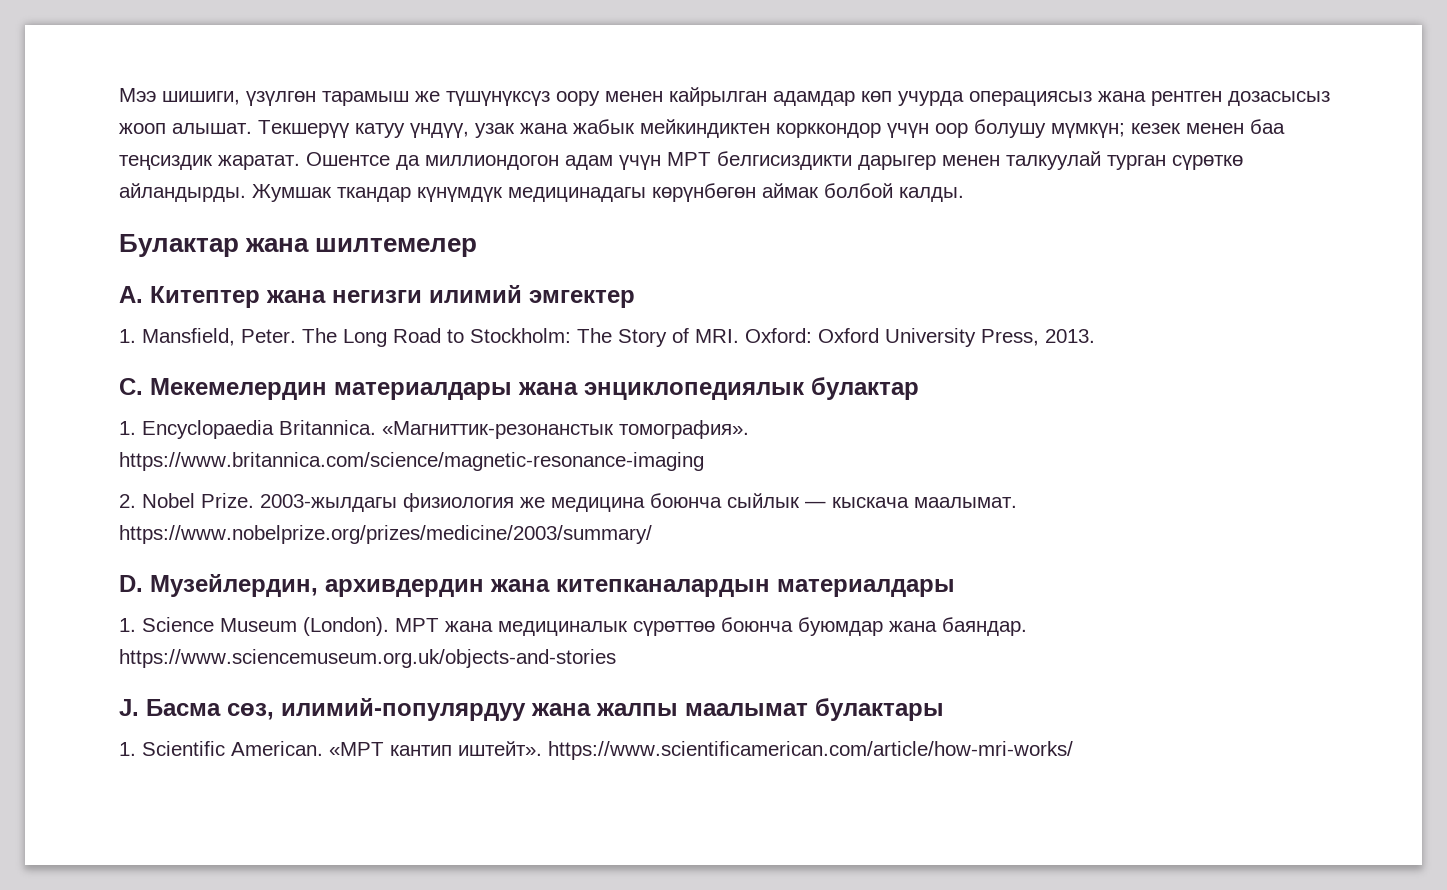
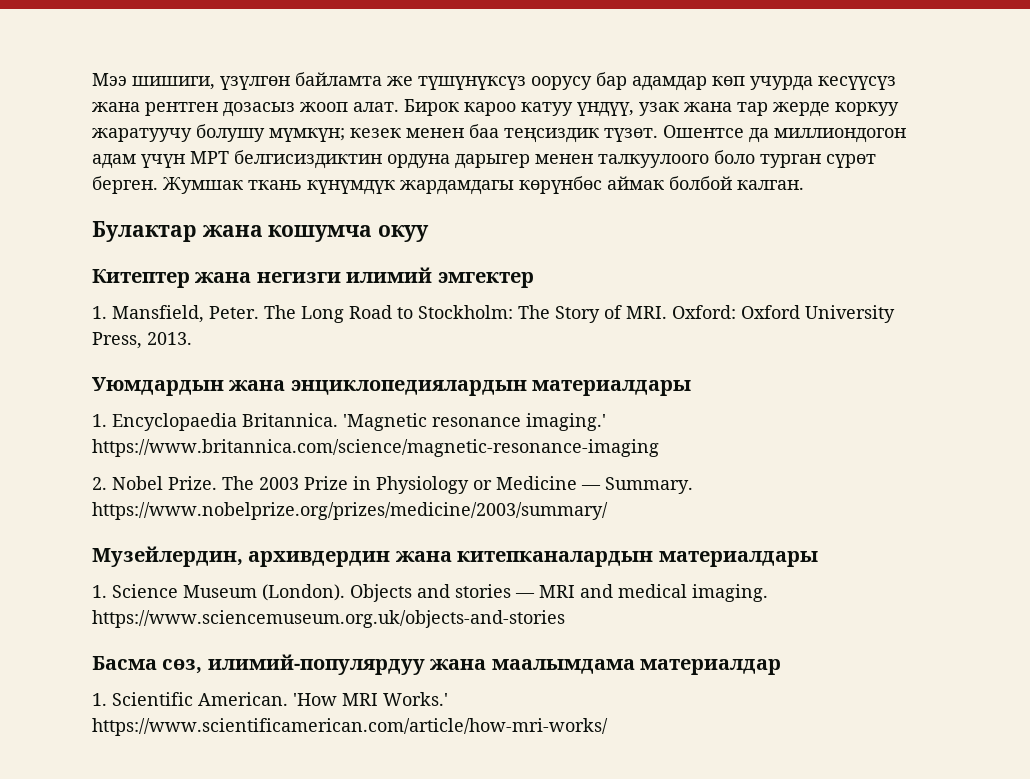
- Мээ шишиги, үзүлгөн тарамыш же түшүнүксүз оору менен кайрылган адамдар көп учурда операциясыз жана рентген дозасысыз жооп алышат. Текшерүү катуу үндүү, узак жана жабык мейкиндиктен корккондор үчүн оор болушу мүмкүн; кезек менен баа теңсиздик жаратат.
+ Мээ шишиги, үзүлгөн байламта же түшүнүксүз оорусу бар адамдар көп учурда кесүүсүз жана рентген дозасыз жооп алат. Бирок кароо катуу үндүү, узак жана тар жерде коркуу жаратуучу болушу мүмкүн; кезек менен баа теңсиздик түзөт.
- Ошентсе да миллиондогон адам үчүн МРТ белгисиздикти дарыгер менен талкуулай турган сүрөткө айландырды. Жумшак ткандар күнүмдүк медицинадагы көрүнбөгөн аймак болбой калды.
+ Ошентсе да миллиондогон адам үчүн МРТ белгисиздиктин ордуна дарыгер менен талкуулоого боло турган сүрөт берген. Жумшак ткань күнүмдүк жардамдагы көрүнбөс аймак болбой калган.
- Булактар жана шилтемелер
- A. Китептер жана негизги илимий эмгектер
+ Булактар жана кошумча окуу
+ Китептер жана негизги илимий эмгектер
- C. Мекемелердин материалдары жана энциклопедиялык булактар
+ Уюмдардын жана энциклопедиялардын материалдары
- «Магниттик-резонанстык томография». https://www.britannica.com/science/magnetic-resonance-imaging
+ 'Magnetic resonance imaging.' https://www.britannica.com/science/magnetic-resonance-imaging
- 2003-жылдагы физиология же медицина боюнча сыйлык — кыскача маалымат. https://www.nobelprize.org/prizes/medicine/2003/summary/
+ The 2003 Prize in Physiology or Medicine — Summary. https://www.nobelprize.org/prizes/medicine/2003/summary/
- D. Музейлердин, архивдердин жана китепканалардын материалдары
+ Музейлердин, архивдердин жана китепканалардын материалдары
- МРТ жана медициналык сүрөттөө боюнча буюмдар жана баяндар. https://www.sciencemuseum.org.uk/objects-and-stories
+ Objects and stories — MRI and medical imaging. https://www.sciencemuseum.org.uk/objects-and-stories
- J. Басма сөз, илимий-популярдуу жана жалпы маалымат булактары
+ Басма сөз, илимий-популярдуу жана маалымдама материалдар
- «МРТ кантип иштейт». https://www.scientificamerican.com/article/how-mri-works/
+ 'How MRI Works.' https://www.scientificamerican.com/article/how-mri-works/

